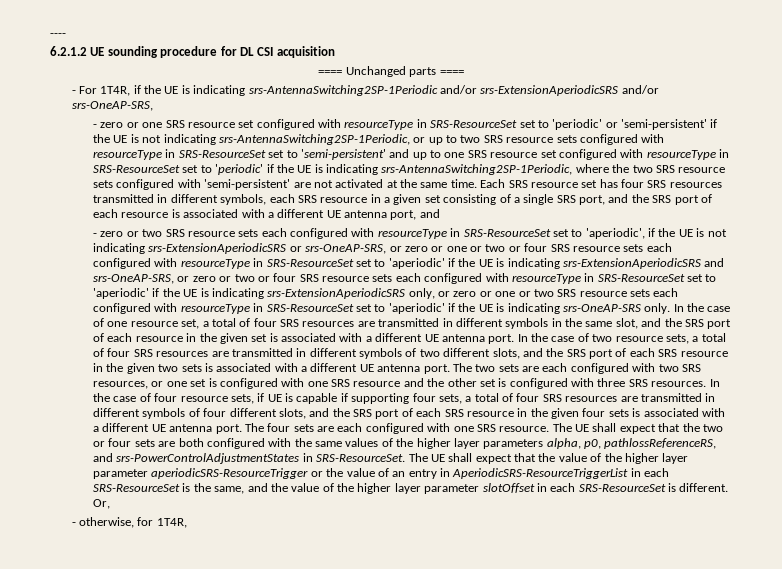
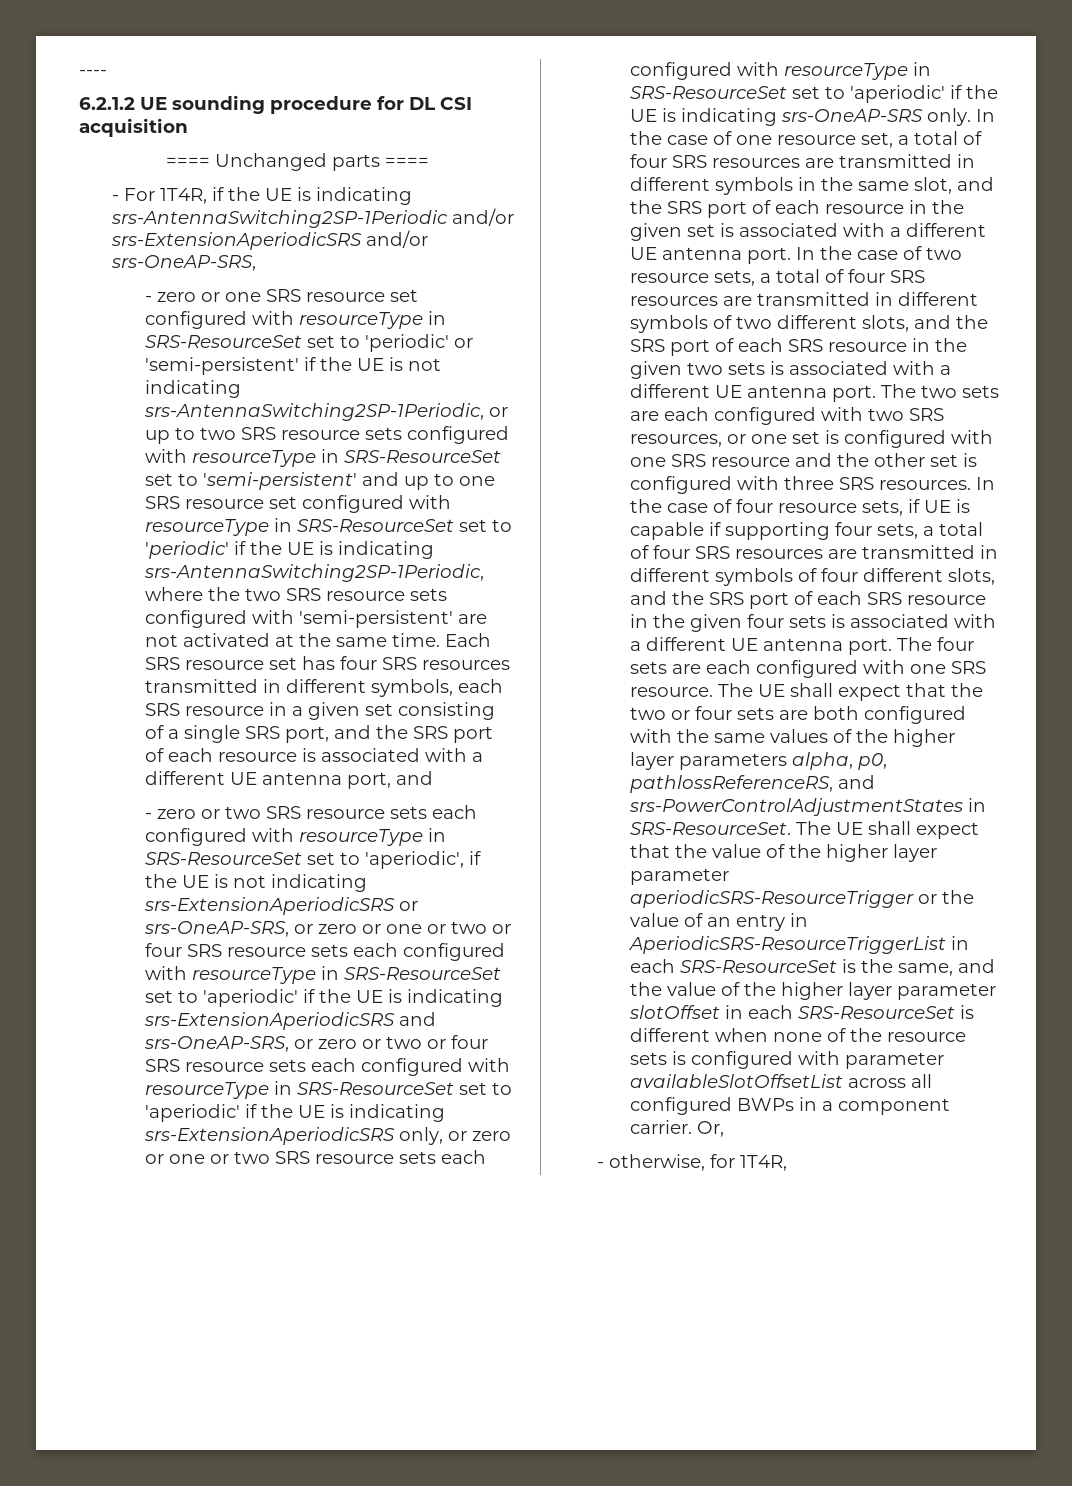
- The UE shall expect that the value of the higher layer parameter aperiodicSRS-ResourceTrigger or the value of an entry in AperiodicSRS-ResourceTriggerList in each SRS-ResourceSet is the same, and the value of the higher layer parameter slotOffset in each SRS-ResourceSet is different.
+ The UE shall expect that the value of the higher layer parameter aperiodicSRS-ResourceTrigger or the value of an entry in AperiodicSRS-ResourceTriggerList in each SRS-ResourceSet is the same, and the value of the higher layer parameter slotOffset in each SRS-ResourceSet is different when none of the resource sets is configured with parameter availableSlotOffsetList across all configured BWPs in a component carrier.

